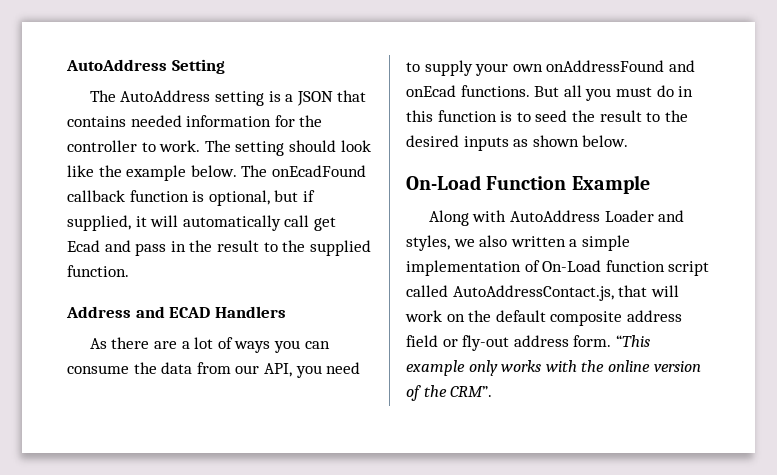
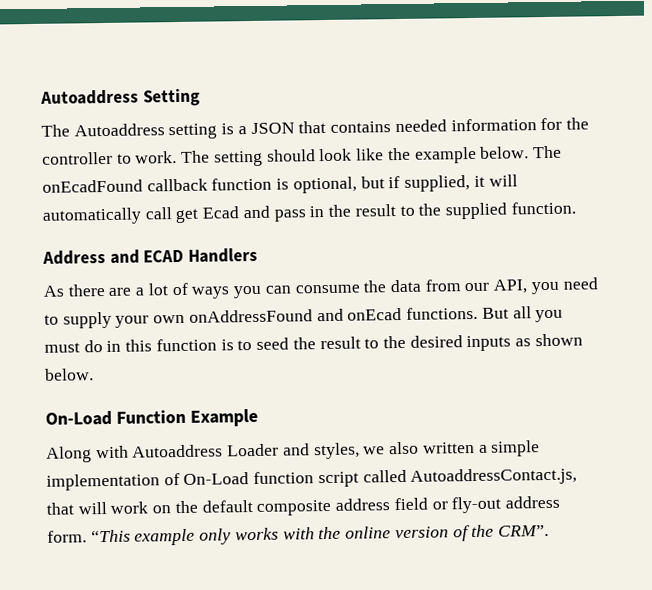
- AutoAddress Setting
+ Autoaddress Setting
- The AutoAddress setting is a JSON that contains needed information for the controller to work.
+ The Autoaddress setting is a JSON that contains needed information for the controller to work.
- Along with AutoAddress Loader and styles, we also written a simple implementation of On-Load function script called AutoAddressContact.js, that will work on the default composite address field or fly-out address form.
+ Along with Autoaddress Loader and styles, we also written a simple implementation of On-Load function script called AutoaddressContact.js, that will work on the default composite address field or fly-out address form.

